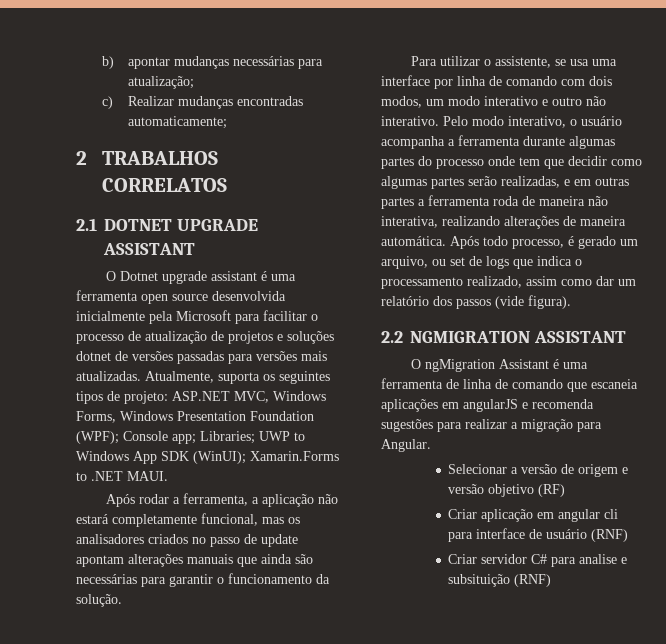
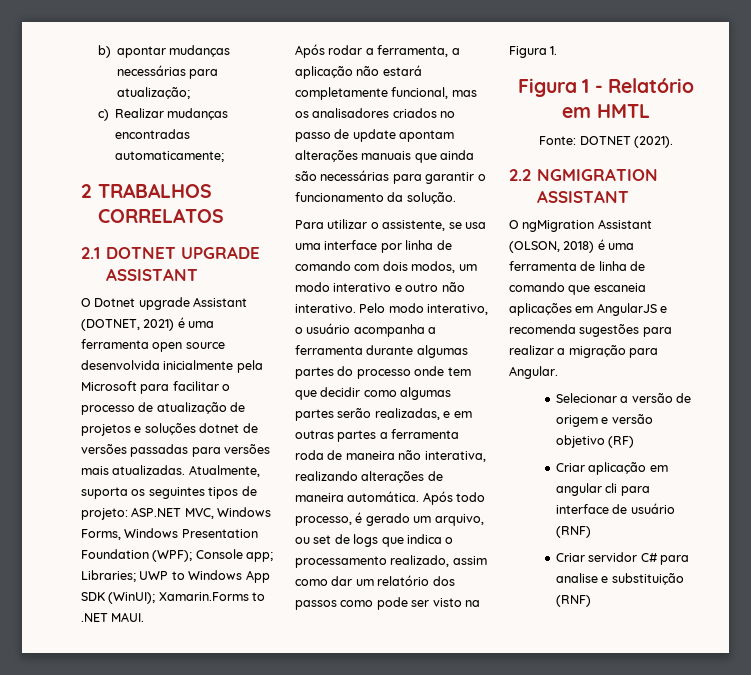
- O Dotnet upgrade assistant é uma ferramenta open source desenvolvida inicialmente pela Microsoft para facilitar o processo de atualização de projetos e soluções dotnet de versões passadas para versões mais atualizadas.
+ O Dotnet upgrade Assistant (DOTNET, 2021) é uma ferramenta open source desenvolvida inicialmente pela Microsoft para facilitar o processo de atualização de projetos e soluções dotnet de versões passadas para versões mais atualizadas.
- Após todo processo, é gerado um arquivo, ou set de logs que indica o processamento realizado, assim como dar um relatório dos passos (vide figura).
+ Após todo processo, é gerado um arquivo, ou set de logs que indica o processamento realizado, assim como dar um relatório dos passos como pode ser visto na Figura 1.
+ Figura 1 - Relatório em HMTL
+ Fonte: DOTNET (2021).
- O ngMigration Assistant é uma ferramenta de linha de comando que escaneia aplicações em angularJS e recomenda sugestões para realizar a migração para Angular.
+ O ngMigration Assistant (OLSON, 2018) é uma ferramenta de linha de comando que escaneia aplicações em AngularJS e recomenda sugestões para realizar a migração para Angular.
- Criar servidor C# para analise e subsituição (RNF)
+ Criar servidor C# para analise e substituição (RNF)

